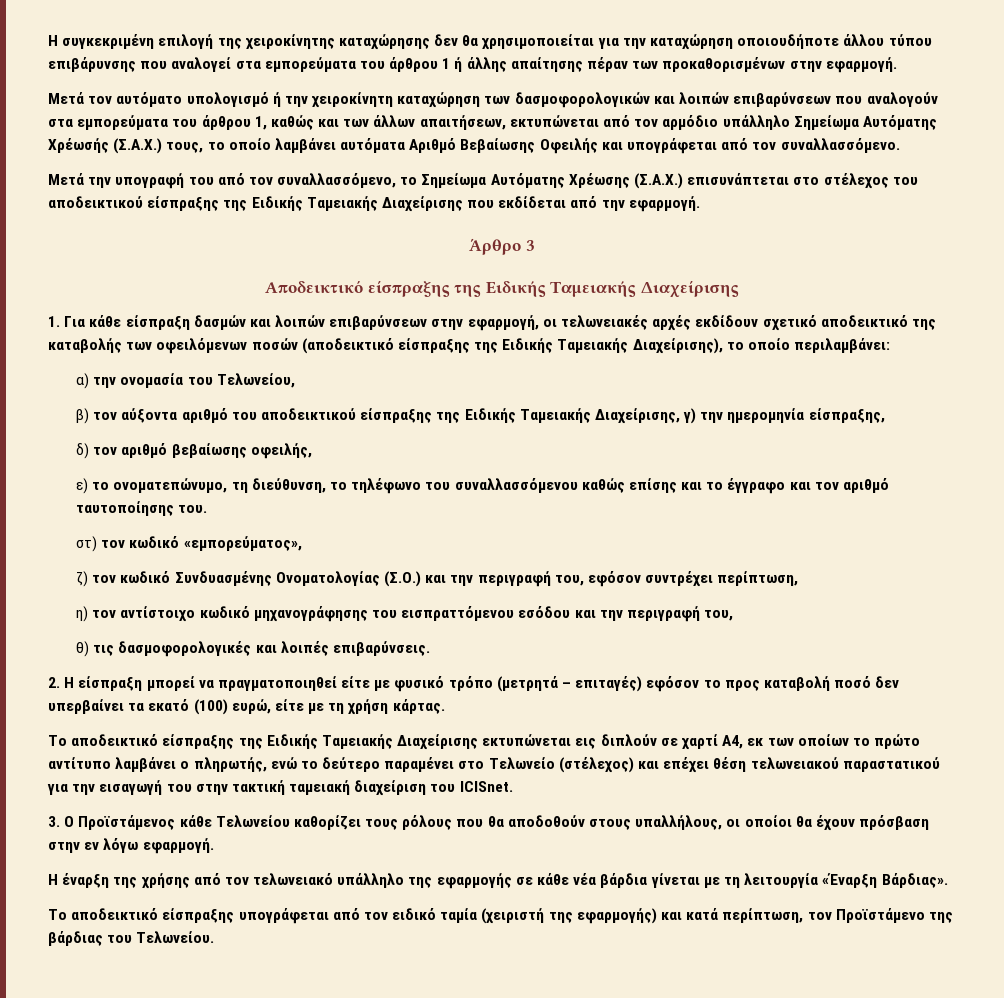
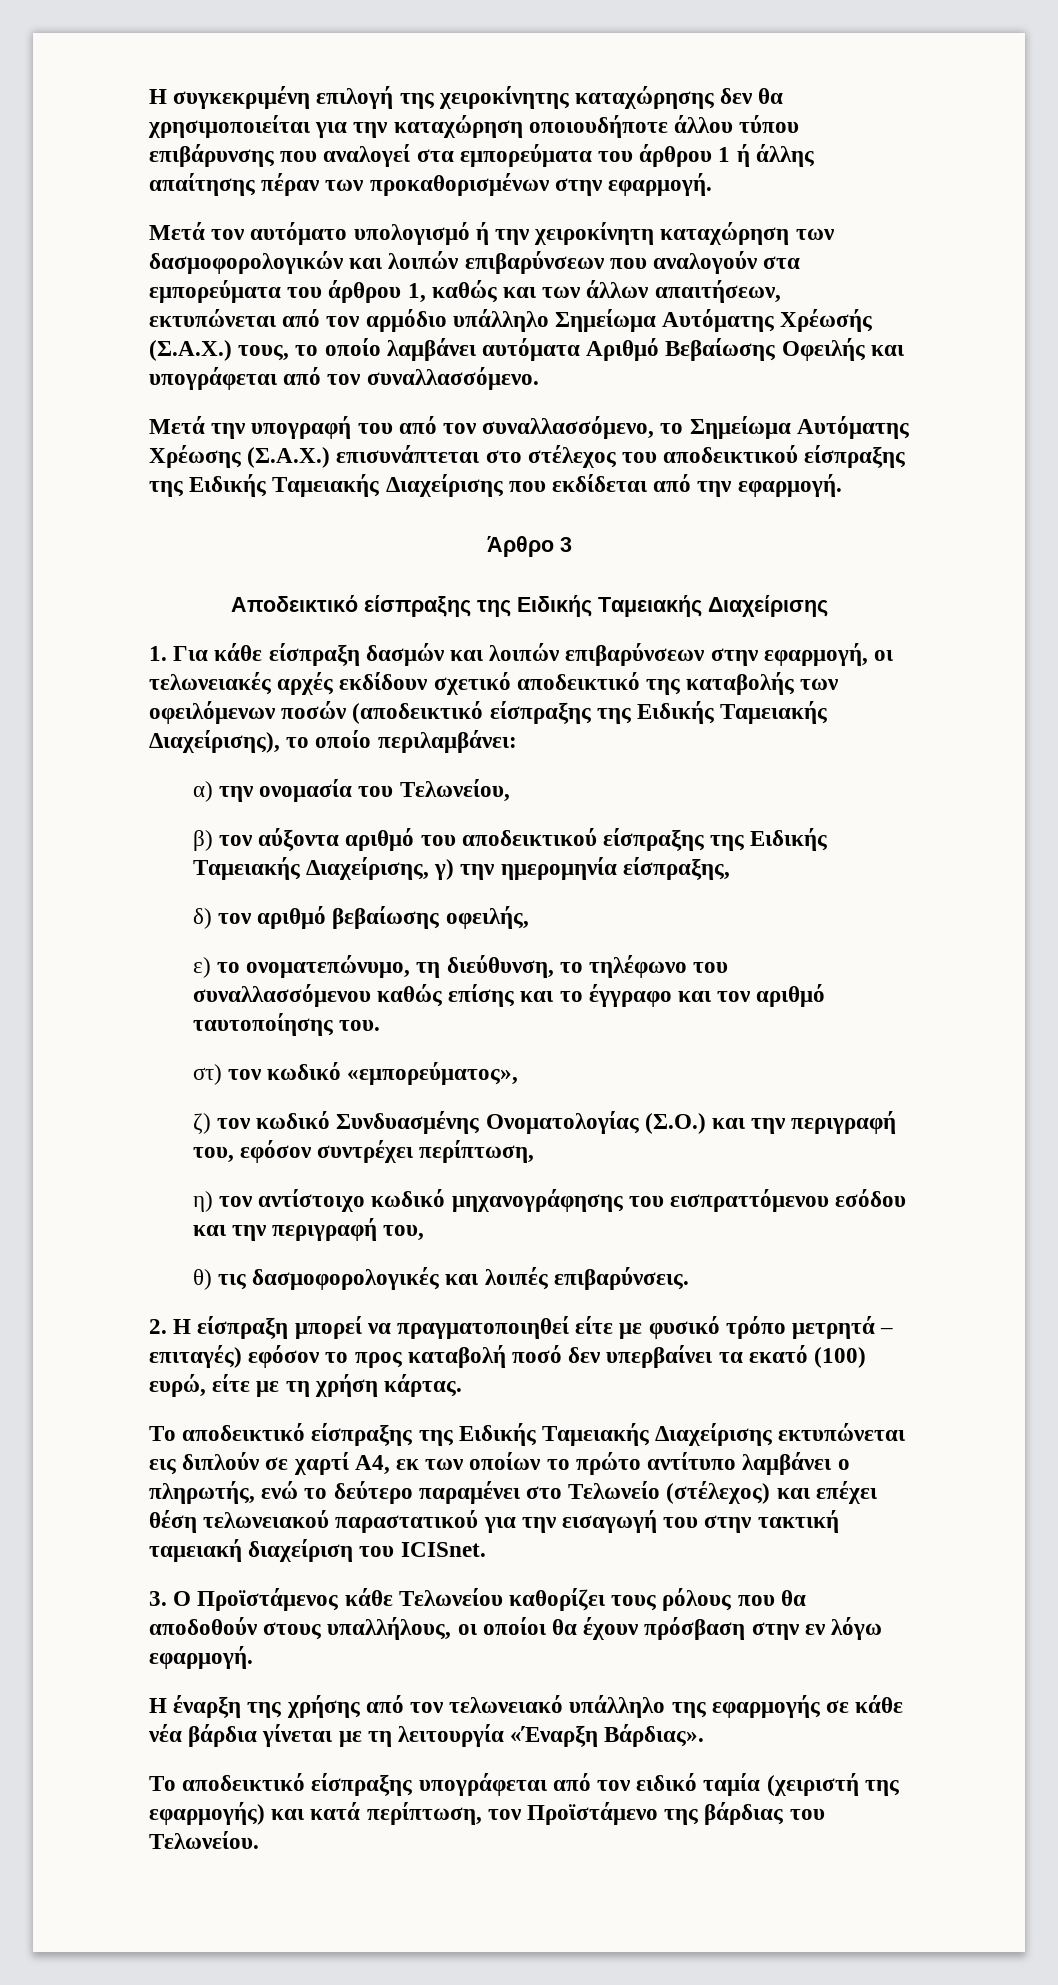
- 2. Η είσπραξη μπορεί να πραγματοποιηθεί είτε με φυσικό τρόπο (μετρητά – επιταγές) εφόσον το προς καταβολή ποσό δεν υπερβαίνει τα εκατό (100) ευρώ, είτε με τη χρήση κάρτας.
+ 2. Η είσπραξη μπορεί να πραγματοποιηθεί είτε με φυσικό τρόπο μετρητά – επιταγές) εφόσον το προς καταβολή ποσό δεν υπερβαίνει τα εκατό (100) ευρώ, είτε με τη χρήση κάρτας.

